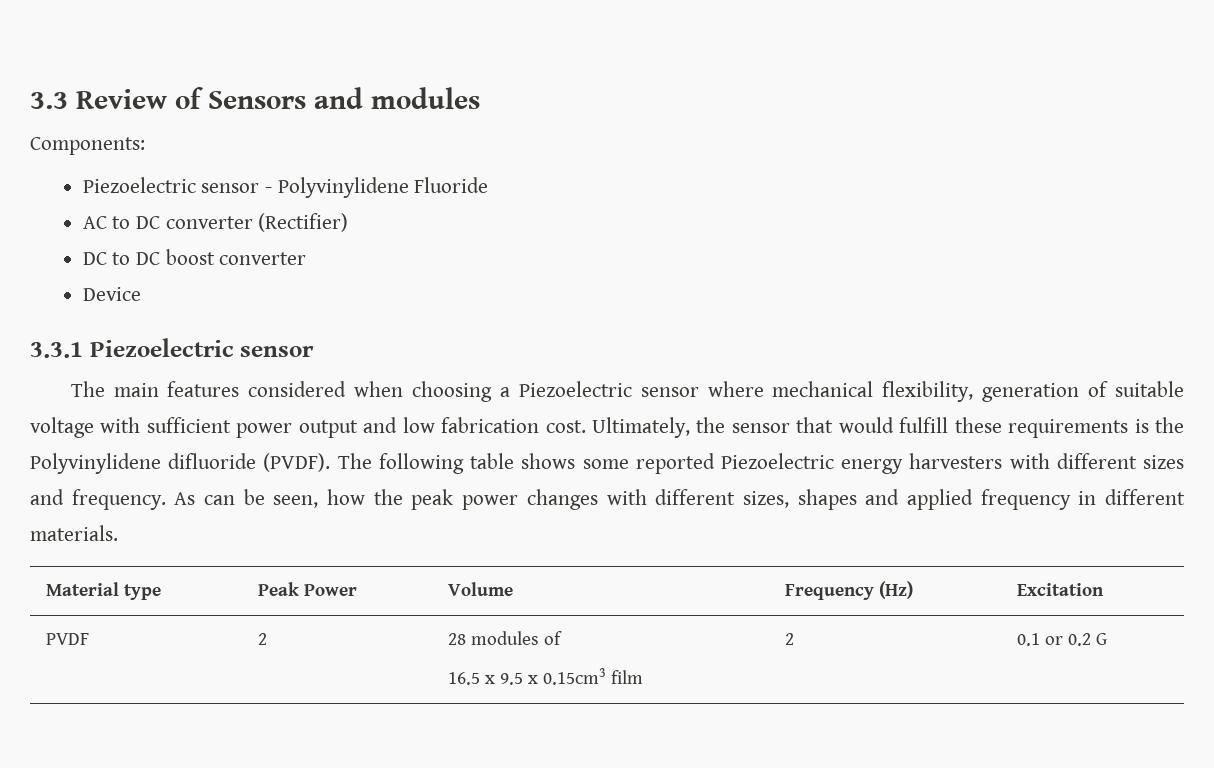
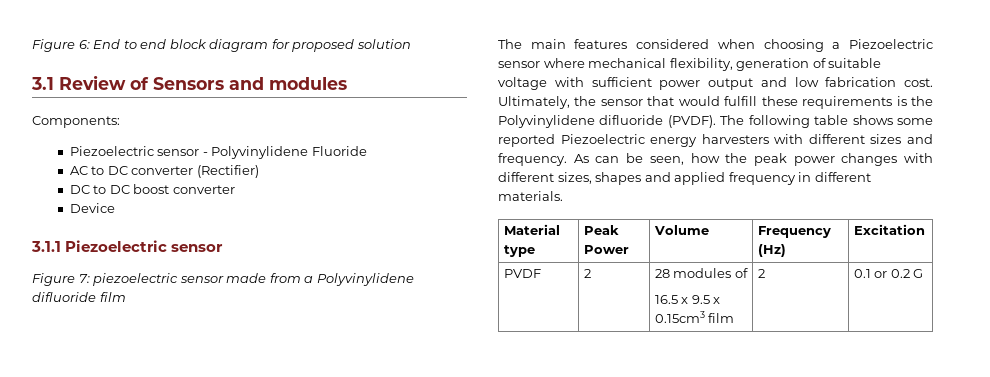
- 3.3 Review of Sensors and modules
+ Figure 6: End to end block diagram for proposed solution
+ 3.1 Review of Sensors and modules
- 3.3.1 Piezoelectric sensor
+ 3.1.1 Piezoelectric sensor
+ Figure 7: piezoelectric sensor made from a Polyvinylidene difluoride film

